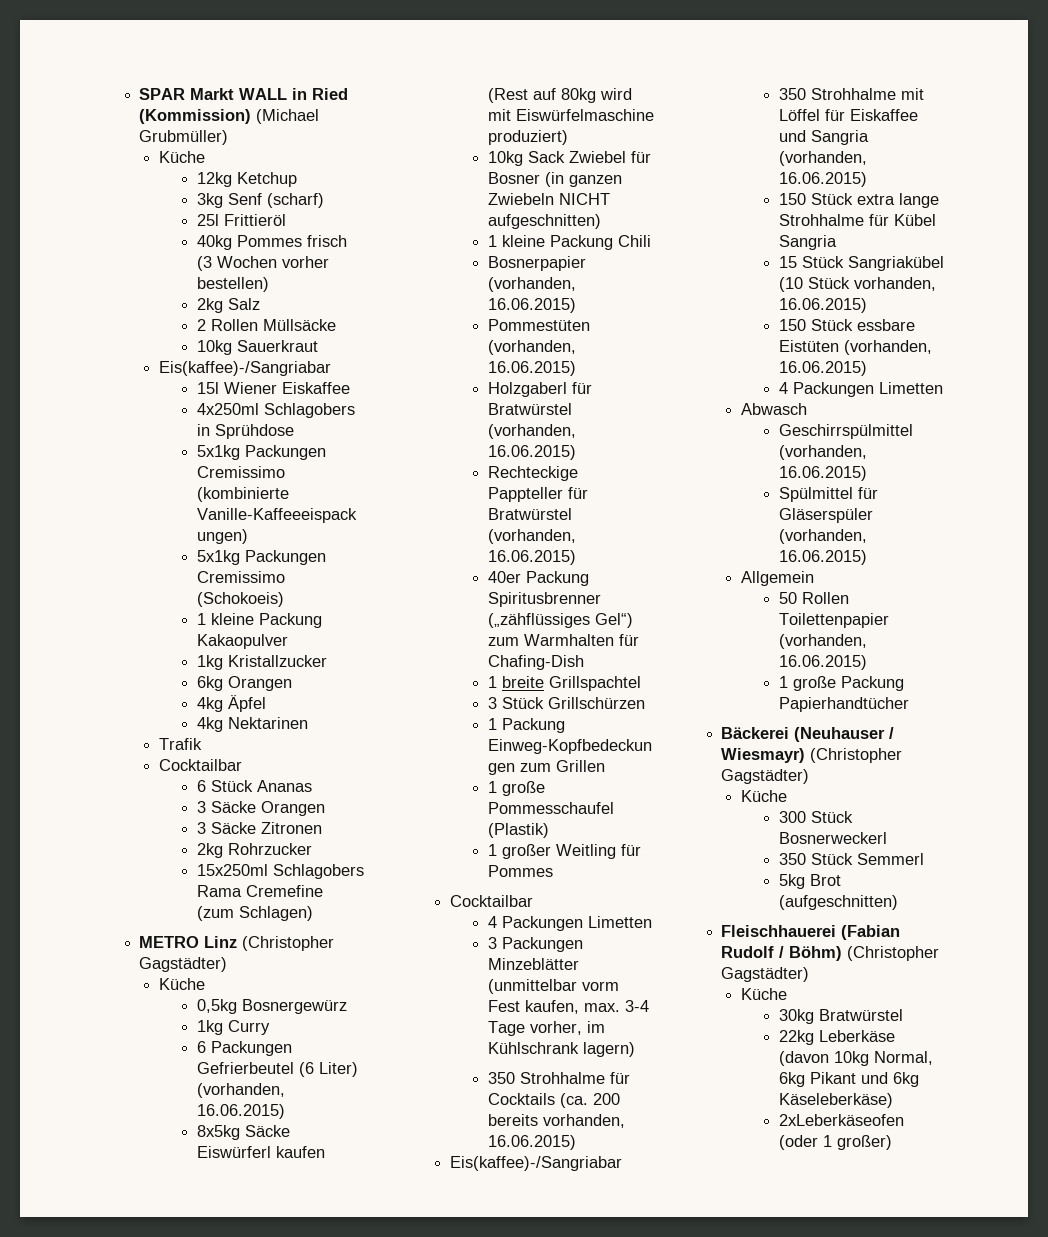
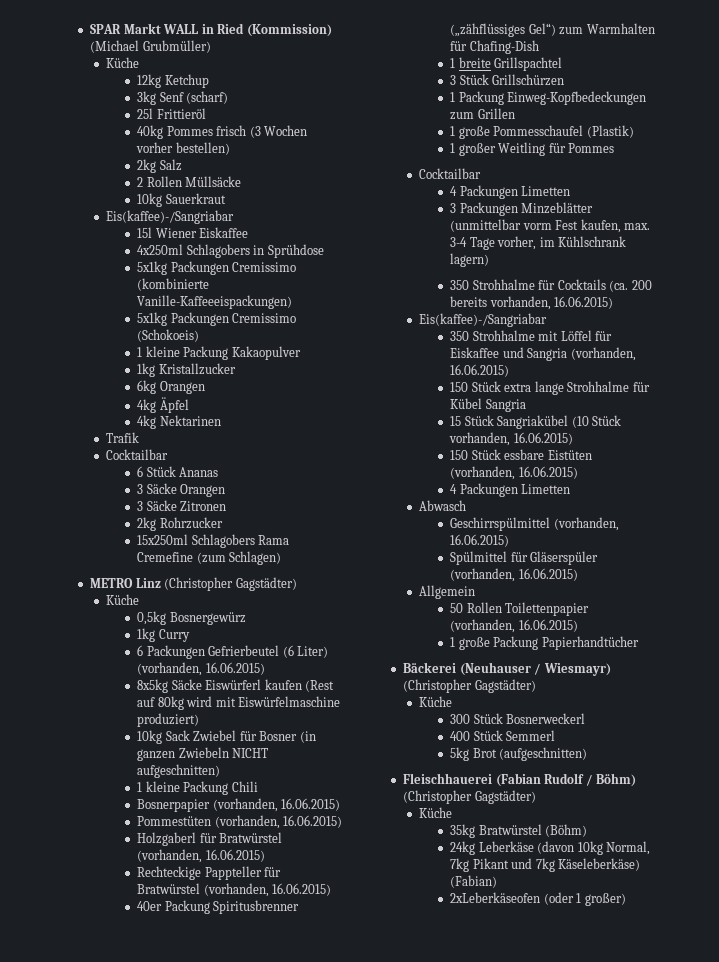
- 350 Stück Semmerl
+ 400 Stück Semmerl
- 30kg Bratwürstel
- 22kg Leberkäse (davon 10kg Normal, 6kg Pikant und 6kg Käseleberkäse)
+ 35kg Bratwürstel (Böhm)
+ 24kg Leberkäse (davon 10kg Normal, 7kg Pikant und 7kg Käseleberkäse) (Fabian)

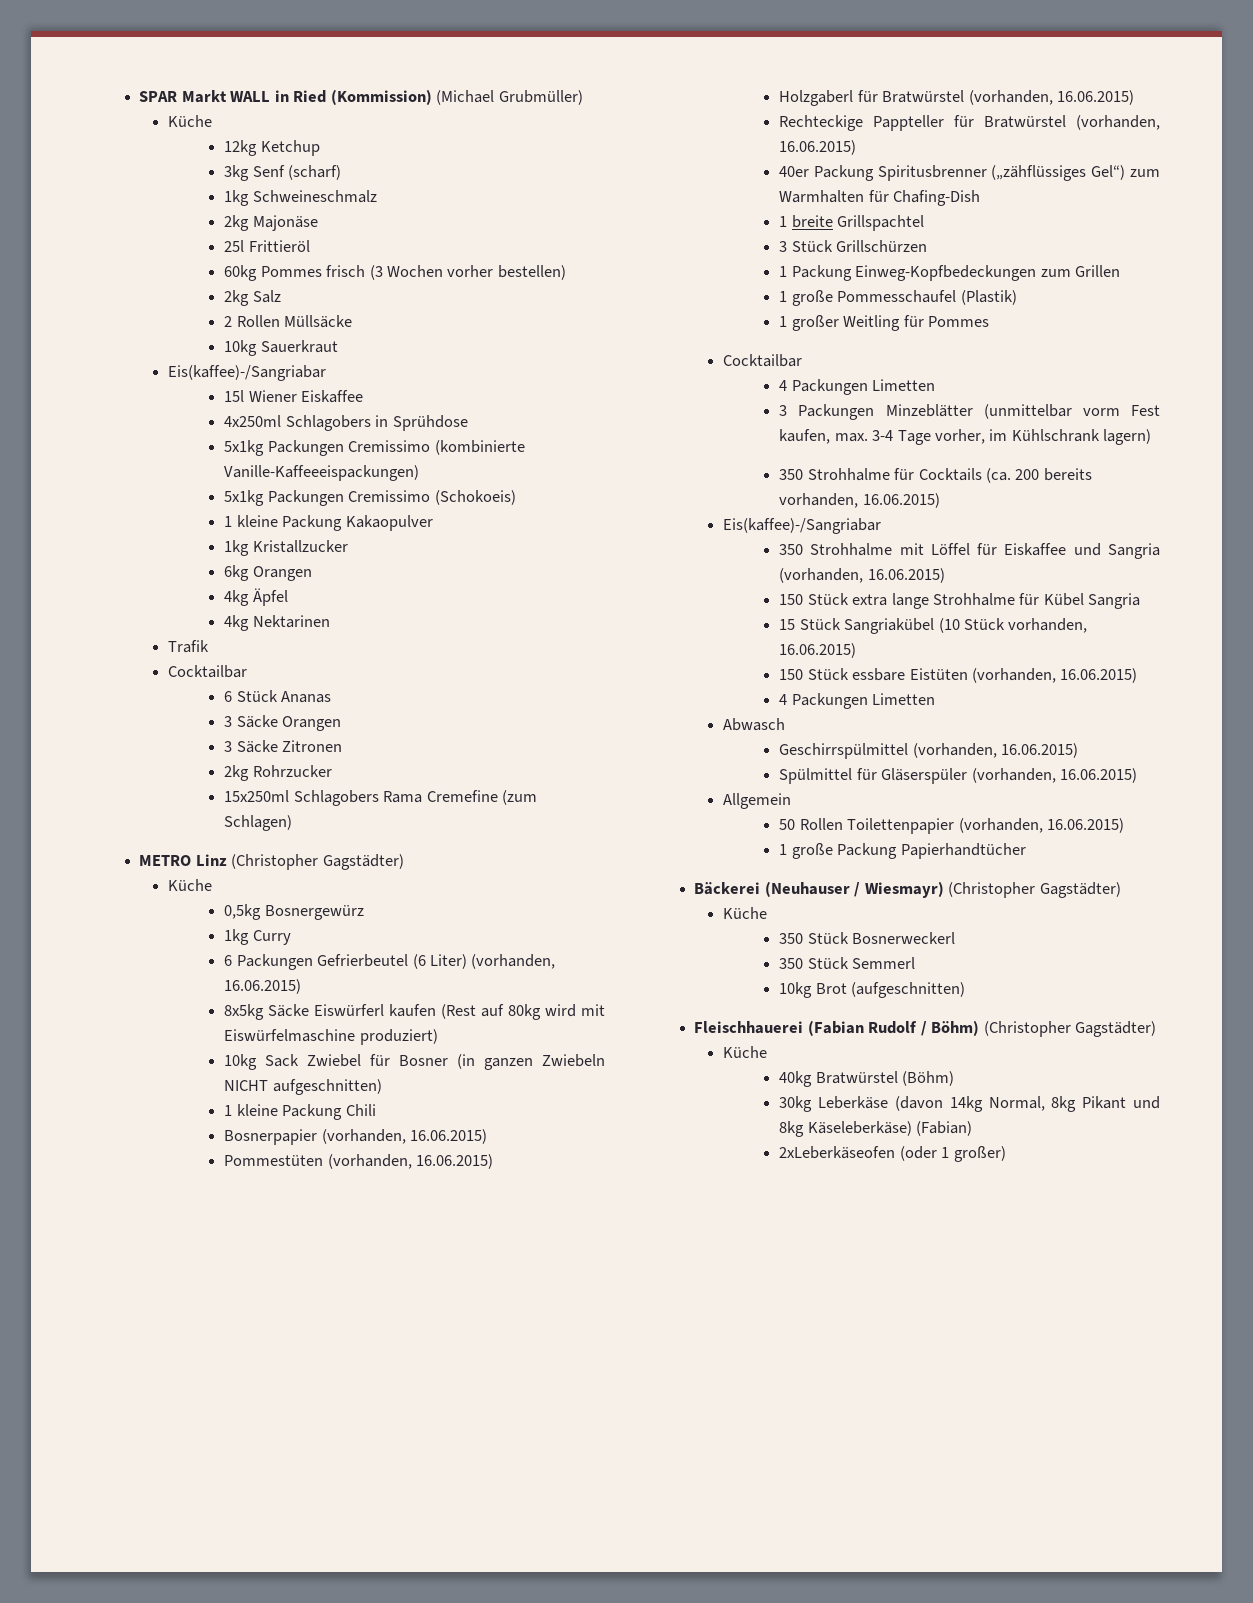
+ 1kg Schweineschmalz
+ 2kg Majonäse
- 40kg Pommes frisch (3 Wochen vorher bestellen)
+ 60kg Pommes frisch (3 Wochen vorher bestellen)
- 300 Stück Bosnerweckerl
+ 350 Stück Bosnerweckerl
- 400 Stück Semmerl
+ 350 Stück Semmerl
- 5kg Brot (aufgeschnitten)
+ 10kg Brot (aufgeschnitten)
- 35kg Bratwürstel (Böhm)
+ 40kg Bratwürstel (Böhm)
- 24kg Leberkäse (davon 10kg Normal, 7kg Pikant und 7kg Käseleberkäse) (Fabian)
+ 30kg Leberkäse (davon 14kg Normal, 8kg Pikant und 8kg Käseleberkäse) (Fabian)

